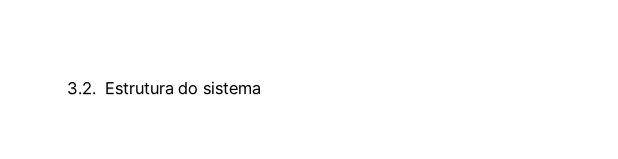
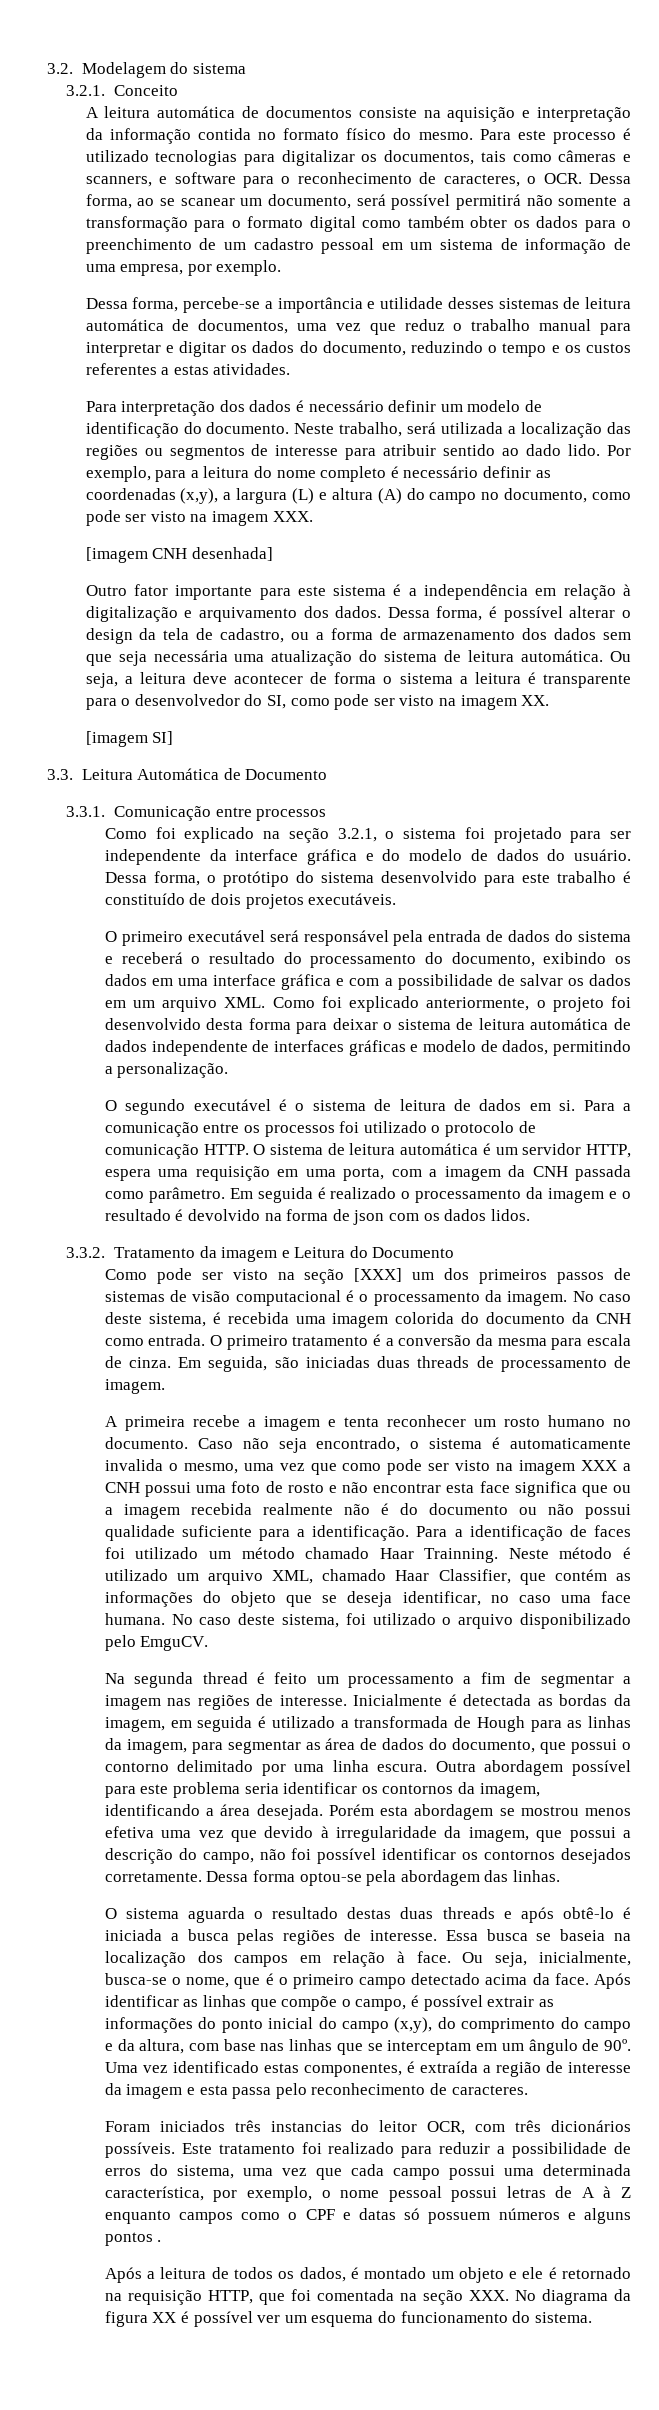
- 3.2. Estrutura do sistema
+ 3.2. Modelagem do sistema
+ 3.2.1. Conceito
+ A leitura automática de documentos consiste na aquisição e interpretação da informação contida no formato físico do mesmo. Para este processo é utilizado tecnologias para digitalizar os documentos, tais como câmeras e scanners, e software para o reconhecimento de caracteres, o OCR. Dessa forma, ao se scanear um documento, será possível permitirá não somente a transformação para o formato digital como também obter os dados para o preenchimento de um cadastro pessoal em um sistema de informação de uma empresa, por exemplo.
+ Dessa forma, percebe-se a importância e utilidade desses sistemas de leitura automática de documentos, uma vez que reduz o trabalho manual para interpretar e digitar os dados do documento, reduzindo o tempo e os custos referentes a estas atividades.
+ Para interpretação dos dados é necessário definir um modelo de identificação do documento. Neste trabalho, será utilizada a localização das regiões ou segmentos de interesse para atribuir sentido ao dado lido. Por exemplo, para a leitura do nome completo é necessário definir as coordenadas (x,y), a largura (L) e altura (A) do campo no documento, como pode ser visto na imagem XXX.
+ [imagem CNH desenhada]
+ Outro fator importante para este sistema é a independência em relação à digitalização e arquivamento dos dados. Dessa forma, é possível alterar o design da tela de cadastro, ou a forma de armazenamento dos dados sem que seja necessária uma atualização do sistema de leitura automática. Ou seja, a leitura deve acontecer de forma o sistema a leitura é transparente para o desenvolvedor do SI, como pode ser visto na imagem XX.
+ [imagem SI]
+ 3.3. Leitura Automática de Documento
+ 3.3.1. Comunicação entre processos
+ Como foi explicado na seção 3.2.1, o sistema foi projetado para ser independente da interface gráfica e do modelo de dados do usuário. Dessa forma, o protótipo do sistema desenvolvido para este trabalho é constituído de dois projetos executáveis.
+ O primeiro executável será responsável pela entrada de dados do sistema e receberá o resultado do processamento do documento, exibindo os dados em uma interface gráfica e com a possibilidade de salvar os dados em um arquivo XML. Como foi explicado anteriormente, o projeto foi desenvolvido desta forma para deixar o sistema de leitura automática de dados independente de interfaces gráficas e modelo de dados, permitindo a personalização.
+ O segundo executável é o sistema de leitura de dados em si. Para a comunicação entre os processos foi utilizado o protocolo de comunicação HTTP. O sistema de leitura automática é um servidor HTTP, espera uma requisição em uma porta, com a imagem da CNH passada como parâmetro. Em seguida é realizado o processamento da imagem e o resultado é devolvido na forma de json com os dados lidos.
+ 3.3.2. Tratamento da imagem e Leitura do Documento
+ Como pode ser visto na seção [XXX] um dos primeiros passos de sistemas de visão computacional é o processamento da imagem. No caso deste sistema, é recebida uma imagem colorida do documento da CNH como entrada. O primeiro tratamento é a conversão da mesma para escala de cinza. Em seguida, são iniciadas duas threads de processamento de imagem.
+ A primeira recebe a imagem e tenta reconhecer um rosto humano no documento. Caso não seja encontrado, o sistema é automaticamente invalida o mesmo, uma vez que como pode ser visto na imagem XXX a CNH possui uma foto de rosto e não encontrar esta face significa que ou a imagem recebida realmente não é do documento ou não possui qualidade suficiente para a identificação. Para a identificação de faces foi utilizado um método chamado Haar Trainning. Neste método é utilizado um arquivo XML, chamado Haar Classifier, que contém as informações do objeto que se deseja identificar, no caso uma face humana. No caso deste sistema, foi utilizado o arquivo disponibilizado pelo EmguCV.
+ Na segunda thread é feito um processamento a fim de segmentar a imagem nas regiões de interesse. Inicialmente é detectada as bordas da imagem, em seguida é utilizado a transformada de Hough para as linhas da imagem, para segmentar as área de dados do documento, que possui o contorno delimitado por uma linha escura. Outra abordagem possível para este problema seria identificar os contornos da imagem, identificando a área desejada. Porém esta abordagem se mostrou menos efetiva uma vez que devido à irregularidade da imagem, que possui a descrição do campo, não foi possível identificar os contornos desejados corretamente. Dessa forma optou-se pela abordagem das linhas.
+ O sistema aguarda o resultado destas duas threads e após obtê-lo é iniciada a busca pelas regiões de interesse. Essa busca se baseia na localização dos campos em relação à face. Ou seja, inicialmente, busca-se o nome, que é o primeiro campo detectado acima da face. Após identificar as linhas que compõe o campo, é possível extrair as informações do ponto inicial do campo (x,y), do comprimento do campo e da altura, com base nas linhas que se interceptam em um ângulo de 90º. Uma vez identificado estas componentes, é extraída a região de interesse da imagem e esta passa pelo reconhecimento de caracteres.
+ Foram iniciados três instancias do leitor OCR, com três dicionários possíveis. Este tratamento foi realizado para reduzir a possibilidade de erros do sistema, uma vez que cada campo possui uma determinada característica, por exemplo, o nome pessoal possui letras de A à Z enquanto campos como o CPF e datas só possuem números e alguns pontos .
+ Após a leitura de todos os dados, é montado um objeto e ele é retornado na requisição HTTP, que foi comentada na seção XXX. No diagrama da figura XX é possível ver um esquema do funcionamento do sistema.

